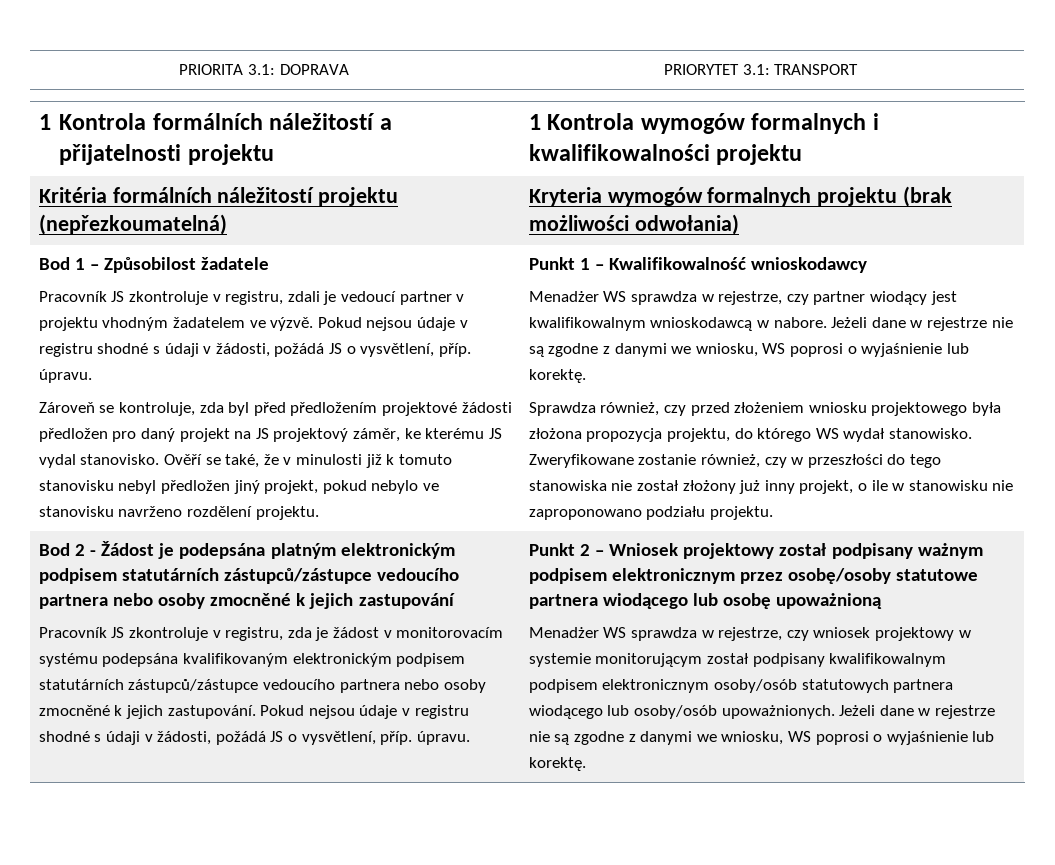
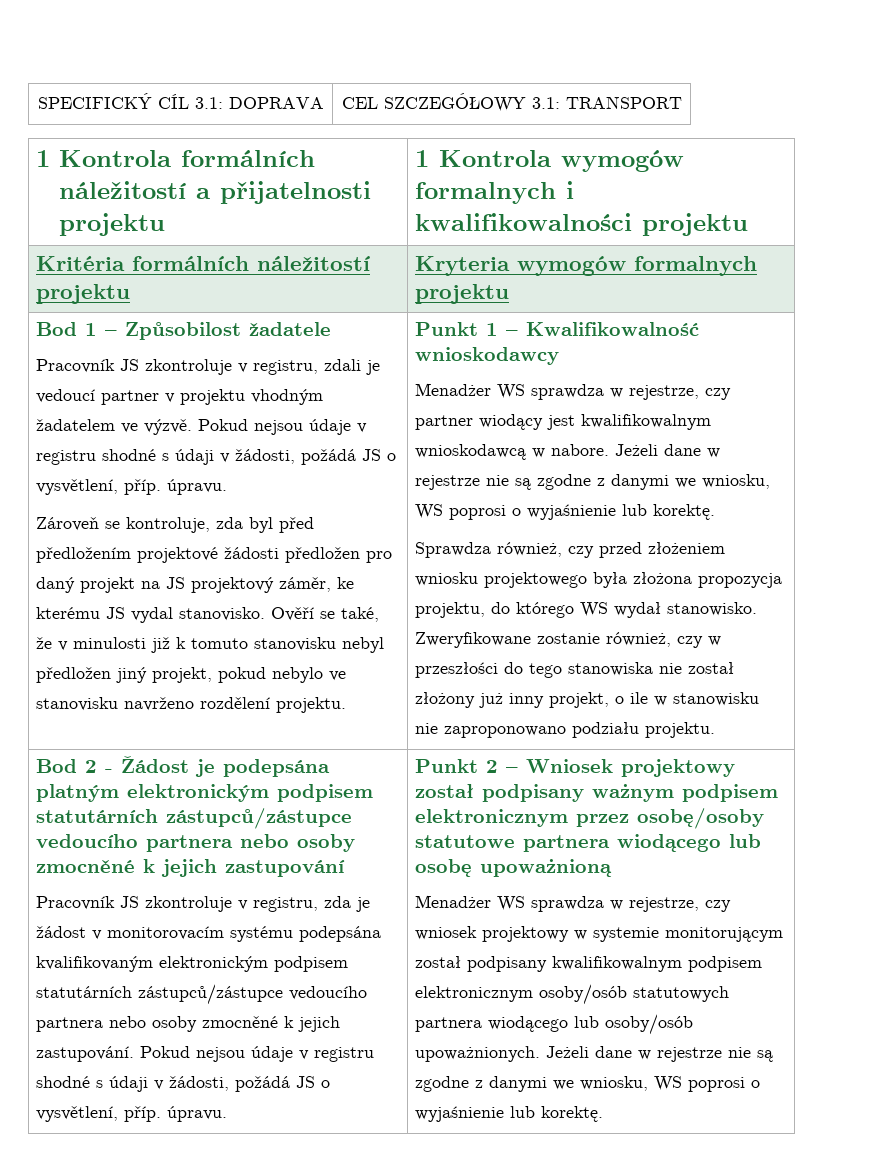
- PRIORITA 3.1: DOPRAVA | PRIORYTET 3.1: TRANSPORT
+ SPECIFICKÝ CÍL 3.1: DOPRAVA | CEL SZCZEGÓŁOWY 3.1: TRANSPORT
- Kritéria formálních náležitostí projektu (nepřezkoumatelná) | Kryteria wymogów formalnych projektu (brak możliwości odwołania)
+ Kritéria formálních náležitostí projektu | Kryteria wymogów formalnych projektu

